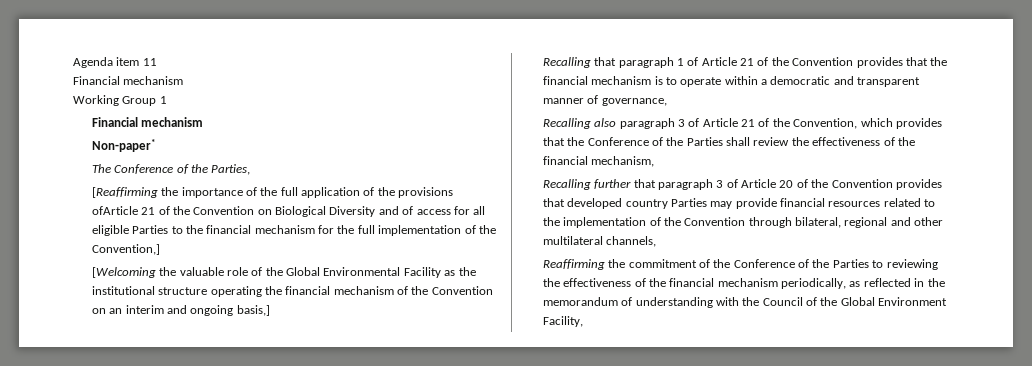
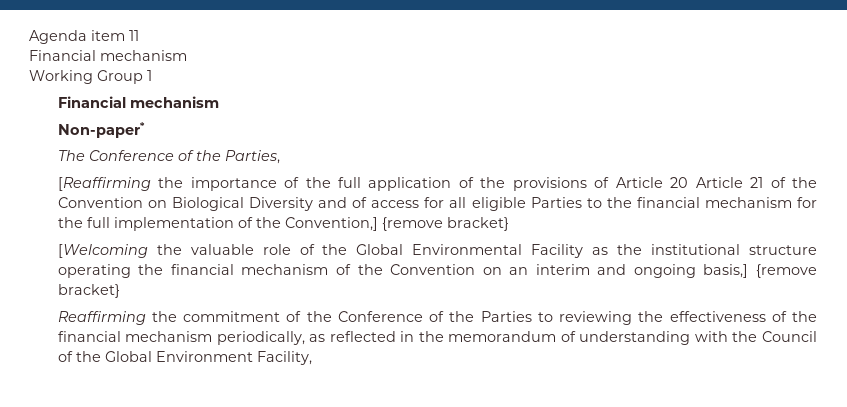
- [Reaffirming the importance of the full application of the provisions ofArticle 21 of the Convention on Biological Diversity and of access for all eligible Parties to the financial mechanism for the full implementation of the Convention,]
+ [Reaffirming the importance of the full application of the provisions of Article 20 Article 21 of the Convention on Biological Diversity and of access for all eligible Parties to the financial mechanism for the full implementation of the Convention,] {remove bracket}
- [Welcoming the valuable role of the Global Environmental Facility as the institutional structure operating the financial mechanism of the Convention on an interim and ongoing basis,]
- Recalling that paragraph 1 of Article 21 of the Convention provides that the financial mechanism is to operate within a democratic and transparent manner of governance,
- Recalling also paragraph 3 of Article 21 of the Convention, which provides that the Conference of the Parties shall review the effectiveness of the financial mechanism,
- Recalling further that paragraph 3 of Article 20 of the Convention provides that developed country Parties may provide financial resources related to the implementation of the Convention through bilateral, regional and other multilateral channels,
+ [Welcoming the valuable role of the Global Environmental Facility as the institutional structure operating the financial mechanism of the Convention on an interim and ongoing basis,] {remove bracket}

